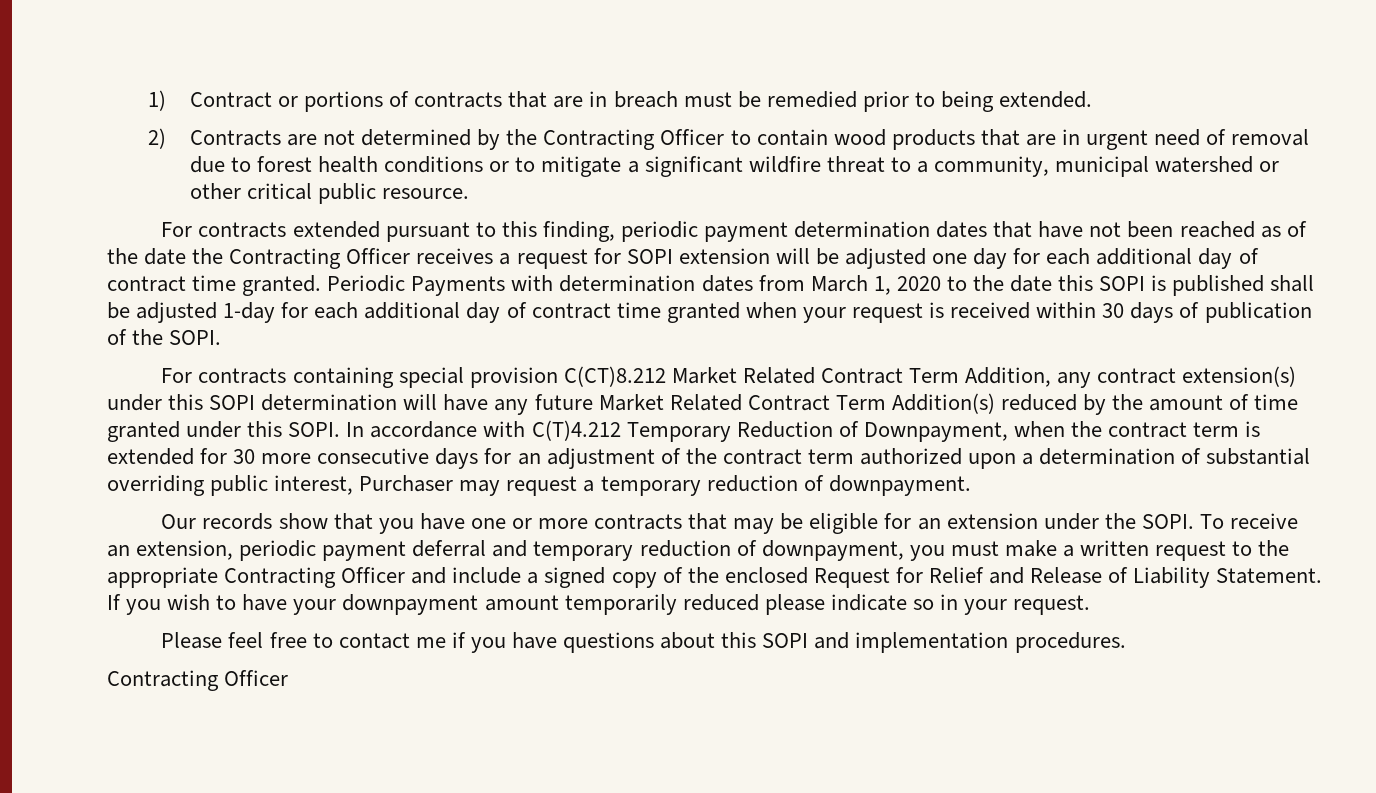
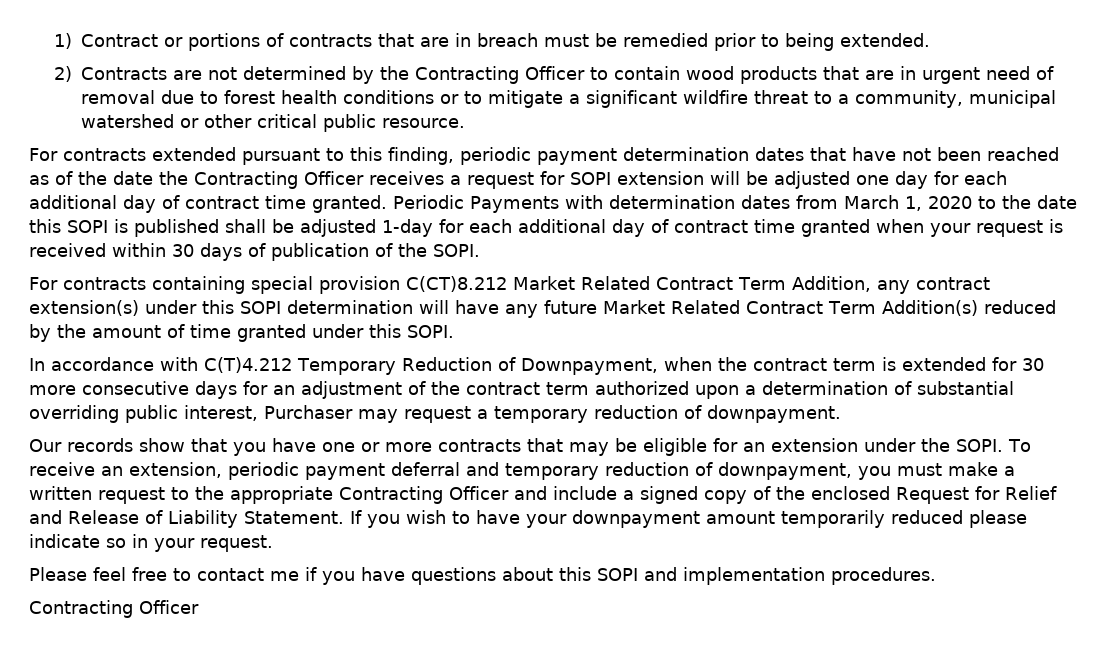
- For contracts containing special provision C(CT)8.212 Market Related Contract Term Addition, any contract extension(s) under this SOPI determination will have any future Market Related Contract Term Addition(s) reduced by the amount of time granted under this SOPI. In accordance with C(T)4.212 Temporary Reduction of Downpayment, when the contract term is extended for 30 more consecutive days for an adjustment of the contract term authorized upon a determination of substantial overriding public interest, Purchaser may request a temporary reduction of downpayment.
+ For contracts containing special provision C(CT)8.212 Market Related Contract Term Addition, any contract extension(s) under this SOPI determination will have any future Market Related Contract Term Addition(s) reduced by the amount of time granted under this SOPI.
+ In accordance with C(T)4.212 Temporary Reduction of Downpayment, when the contract term is extended for 30 more consecutive days for an adjustment of the contract term authorized upon a determination of substantial overriding public interest, Purchaser may request a temporary reduction of downpayment.

